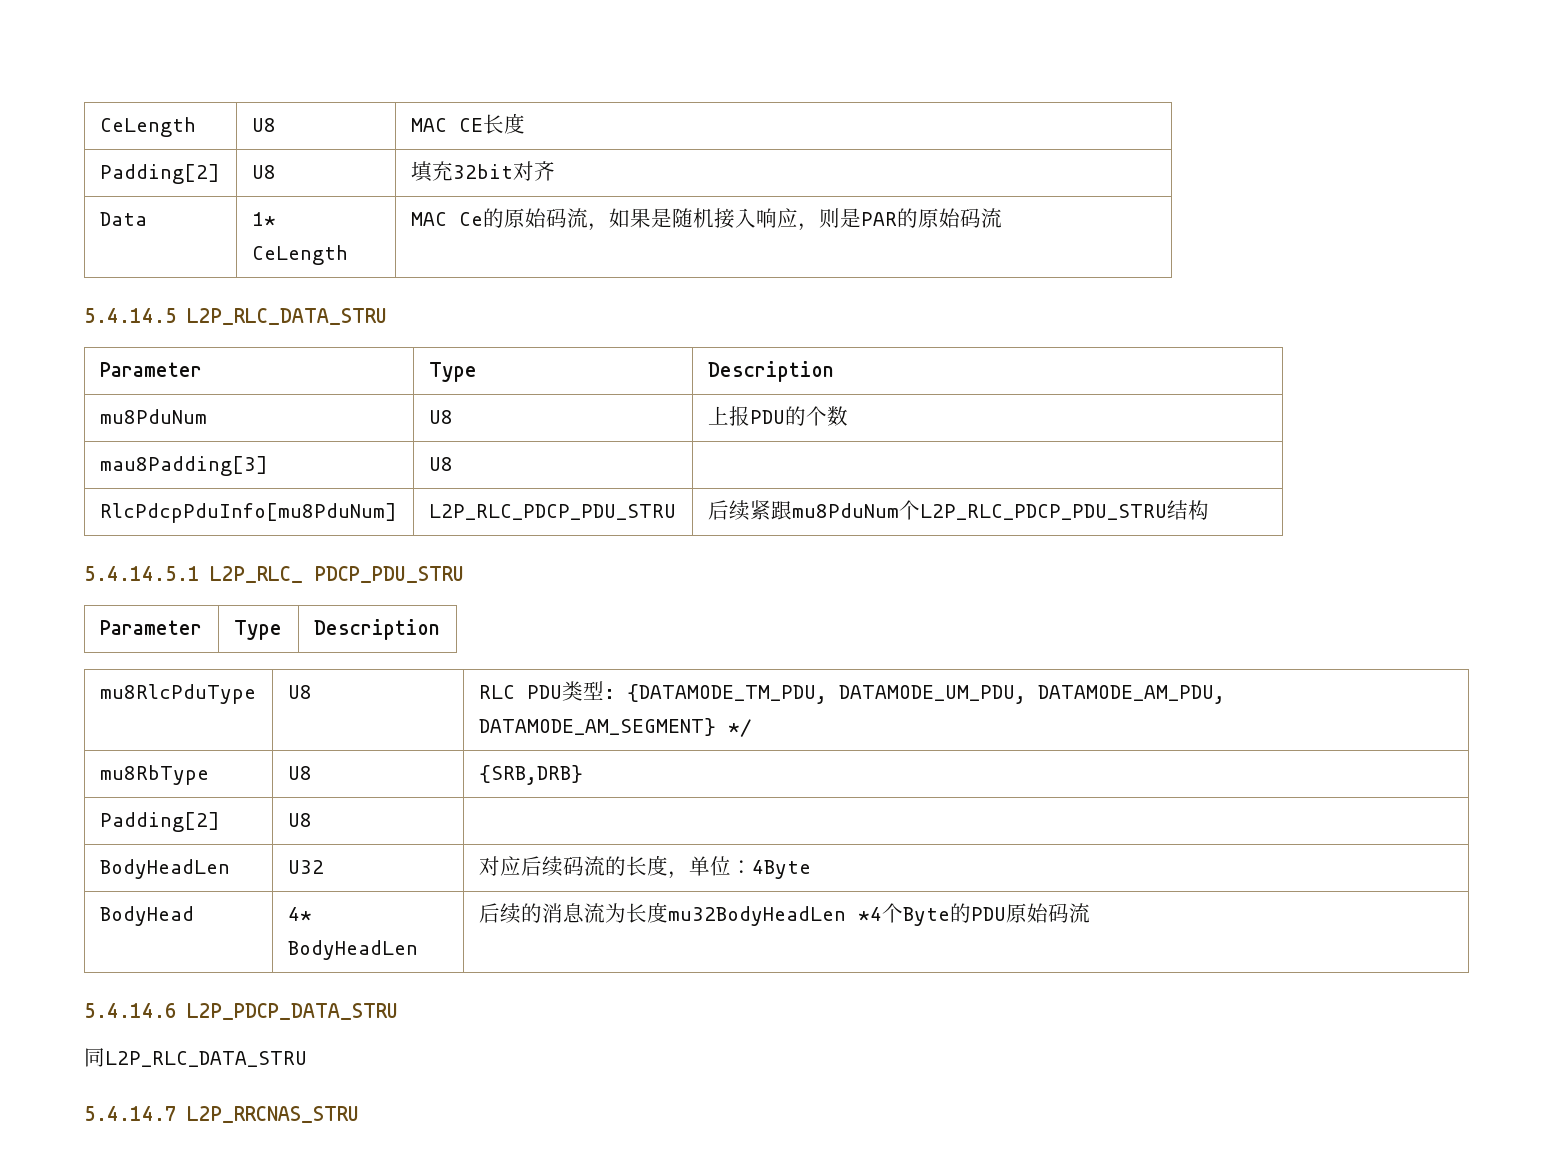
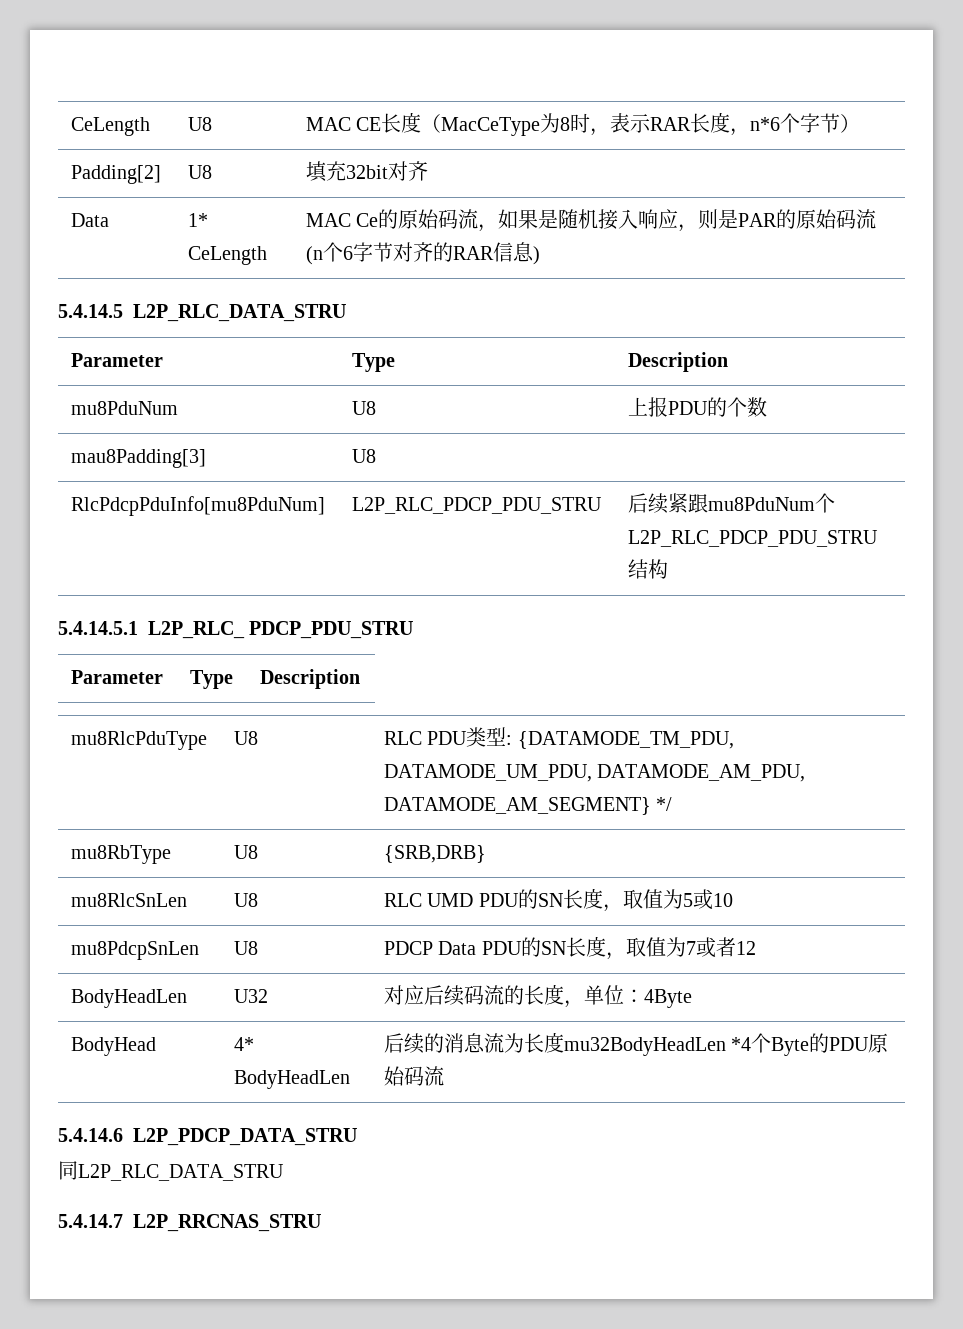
- CeLength | U8 | MAC CE长度
+ CeLength | U8 | MAC CE长度（MacCeType为8时，表示RAR长度，n*6个字节）
- Data | 1* CeLength | MAC Ce的原始码流，如果是随机接入响应，则是PAR的原始码流
+ Data | 1* CeLength | MAC Ce的原始码流，如果是随机接入响应，则是PAR的原始码流(n个6字节对齐的RAR信息)
  mu8RbType | U8 | {SRB,DRB}
- Padding[2] | U8 |
+ mu8RlcSnLen | U8 | RLC UMD PDU的SN长度，取值为5或10
+ mu8PdcpSnLen | U8 | PDCP Data PDU的SN长度，取值为7或者12

